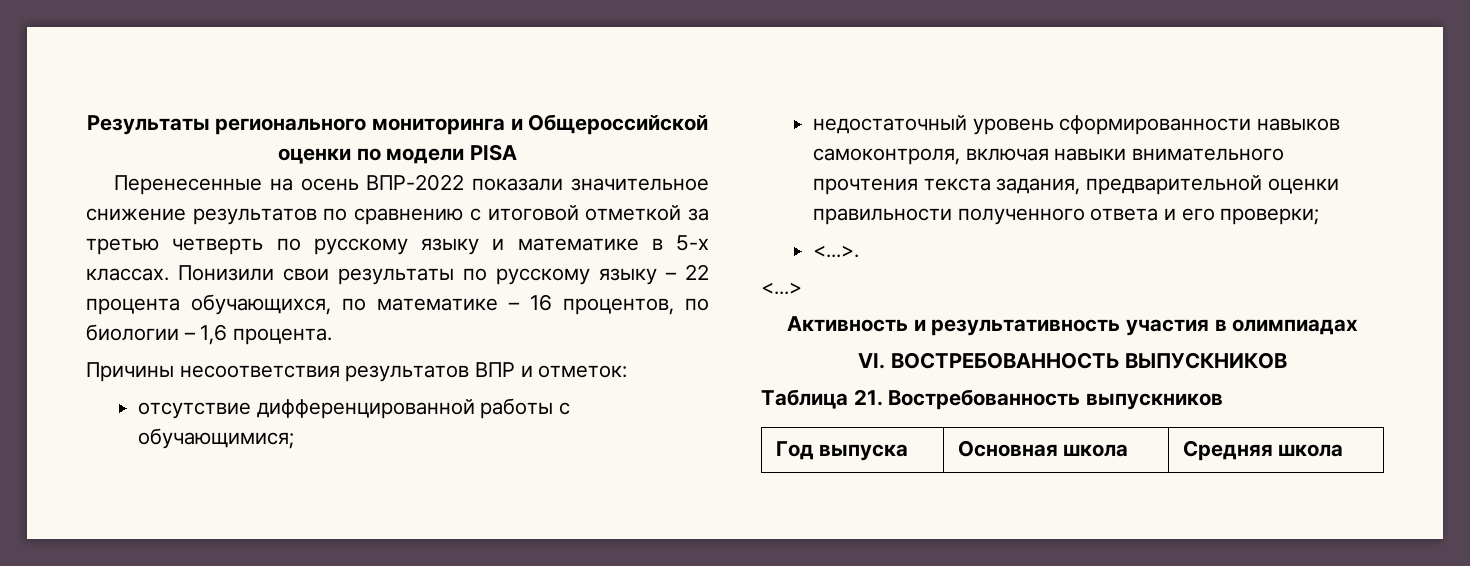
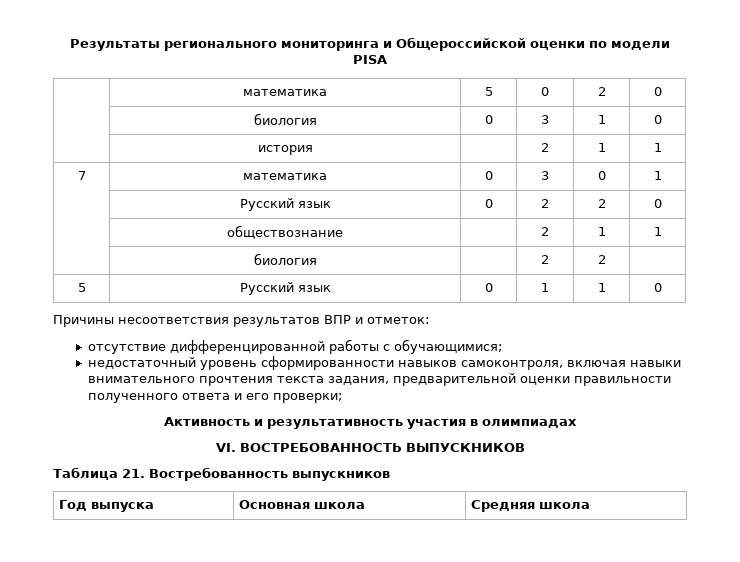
- Перенесенные на осень ВПР-2022 показали значительное снижение результатов по сравнению с итоговой отметкой за третью четверть по русскому языку и математике в 5-х классах. Понизили свои результаты по русскому языку – 22 процента обучающихся, по математике – 16 процентов, по биологии – 1,6 процента.
+ | математика | 5 | 0 | 2 | 0
+ | биология | 0 | 3 | 1 | 0
+ | история | | 2 | 1 | 1
+ 7 | математика | 0 | 3 | 0 | 1
+ | Русский язык | 0 | 2 | 2 | 0
+ | обществознание | | 2 | 1 | 1
+ | биология | | 2 | 2 |
+ 5 | Русский язык | 0 | 1 | 1 | 0
- <...>.
- <...>

